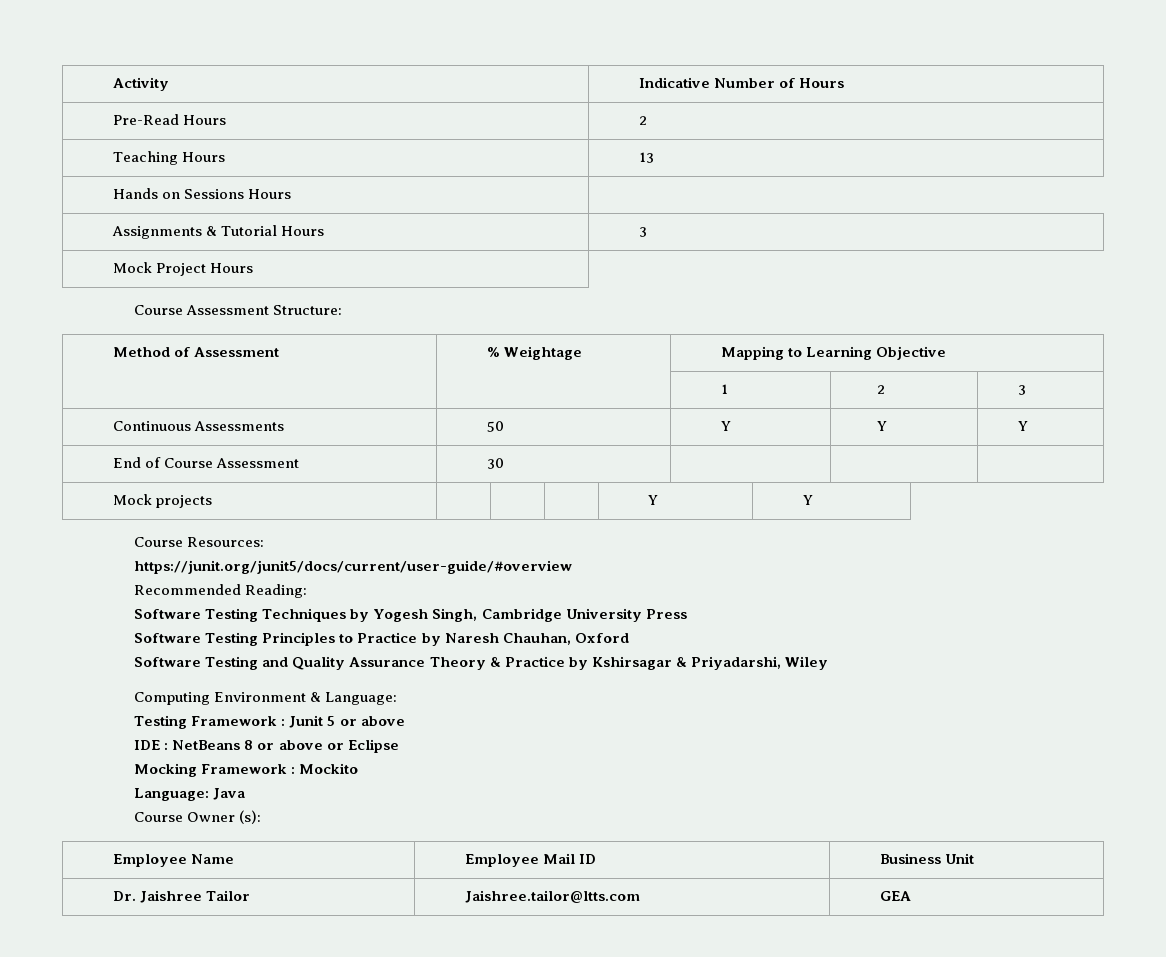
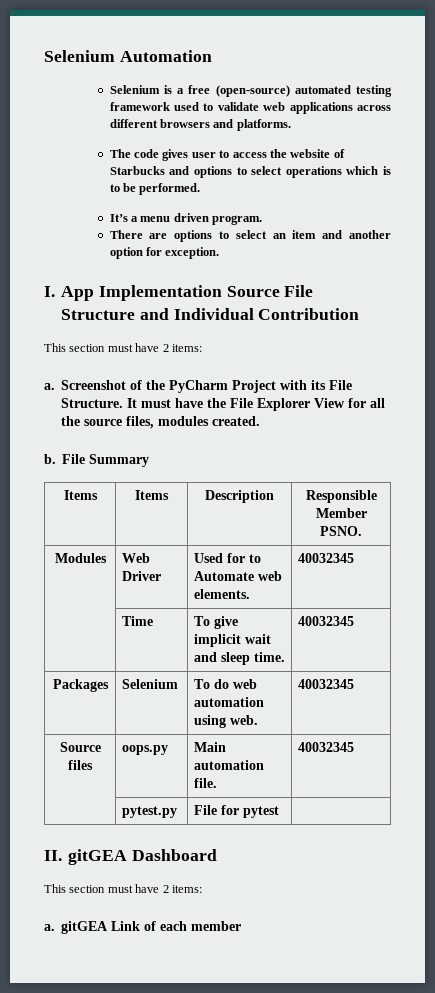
- Activity | Indicative Number of Hours
- Pre-Read Hours | 2
- Teaching Hours | 13
- Hands on Sessions Hours
- Assignments & Tutorial Hours | 3
- Mock Project Hours
- Course Assessment Structure:
- Method of Assessment | % Weightage | Mapping to Learning Objective
- | | 1 | 2 | 3
- Continuous Assessments | 50 | Y | Y | Y
- End of Course Assessment | 30 | | |
- Mock projects | | | | Y | Y
- Course Resources:
- https://junit.org/junit5/docs/current/user-guide/#overview
- Recommended Reading:
- Software Testing Techniques by Yogesh Singh, Cambridge University Press
- Software Testing Principles to Practice by Naresh Chauhan, Oxford
- Software Testing and Quality Assurance Theory & Practice by Kshirsagar & Priyadarshi, Wiley
- Computing Environment & Language:
- Testing Framework : Junit 5 or above
- IDE : NetBeans 8 or above or Eclipse
- Mocking Framework : Mockito
- Language: Java
- Course Owner (s):
- Employee Name | Employee Mail ID | Business Unit
- Dr. Jaishree Tailor | Jaishree.tailor@ltts.com | GEA
+ Selenium Automation
+ Selenium is a free (open-source) automated testing framework used to validate web applications across different browsers and platforms.
+ The code gives user to access the website of Starbucks and options to select operations which is to be performed.
+ It’s a menu driven program.
+ There are options to select an item and another option for exception.
+ I. App Implementation Source File Structure and Individual Contribution
+ This section must have 2 items:
+ a. Screenshot of the PyCharm Project with its File Structure. It must have the File Explorer View for all the source files, modules created.
+ b. File Summary
+ Items | Items | Description | Responsible Member PSNO.
+ Modules | Web Driver | Used for to Automate web elements. | 40032345
+ | Time | To give implicit wait and sleep time. | 40032345
+ Packages | Selenium | To do web automation using web. | 40032345
+ Source files | oops.py | Main automation file. | 40032345
+ | pytest.py | File for pytest |
+ II. gitGEA Dashboard
+ This section must have 2 items:
+ a. gitGEA Link of each member

